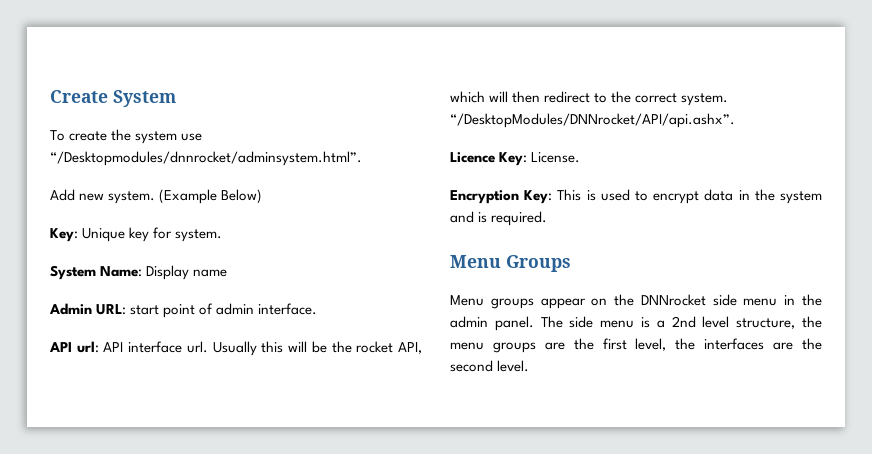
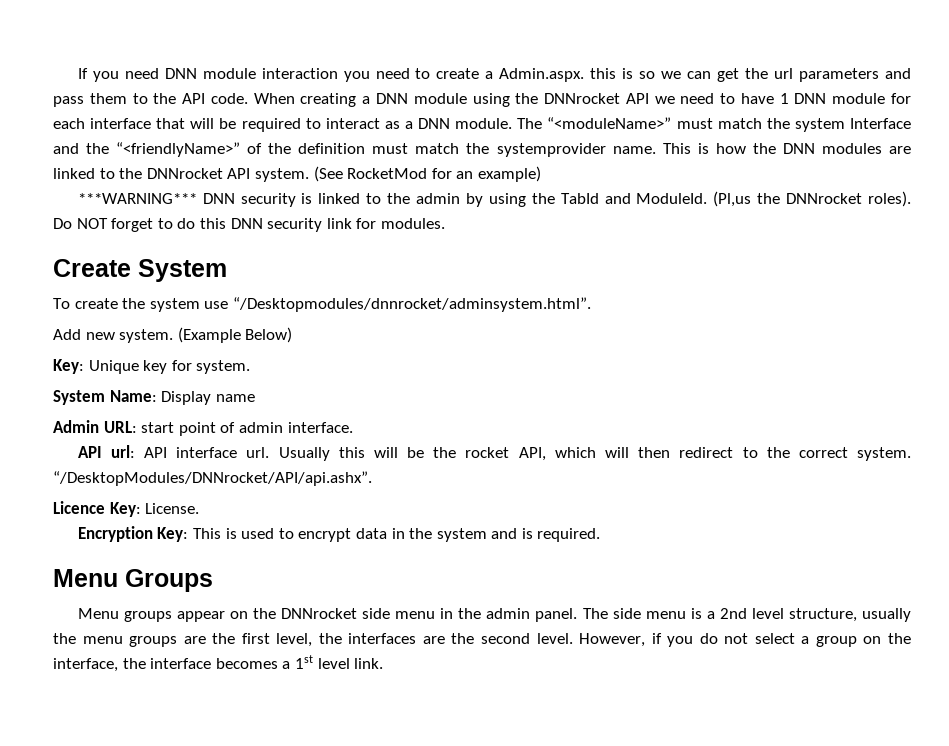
+ If you need DNN module interaction you need to create a Admin.aspx. this is so we can get the url parameters and pass them to the API code. When creating a DNN module using the DNNrocket API we need to have 1 DNN module for each interface that will be required to interact as a DNN module. The “<moduleName>” must match the system Interface and the “<friendlyName>” of the definition must match the systemprovider name. This is how the DNN modules are linked to the DNNrocket API system. (See RocketMod for an example)
+ ***WARNING*** DNN security is linked to the admin by using the TabId and ModuleId. (Pl,us the DNNrocket roles). Do NOT forget to do this DNN security link for modules.
- The side menu is a 2nd level structure, the menu groups are the first level, the interfaces are the second level.
+ The side menu is a 2nd level structure, usually the menu groups are the first level, the interfaces are the second level.
+ However, if you do not select a group on the interface, the interface becomes a 1st level link.

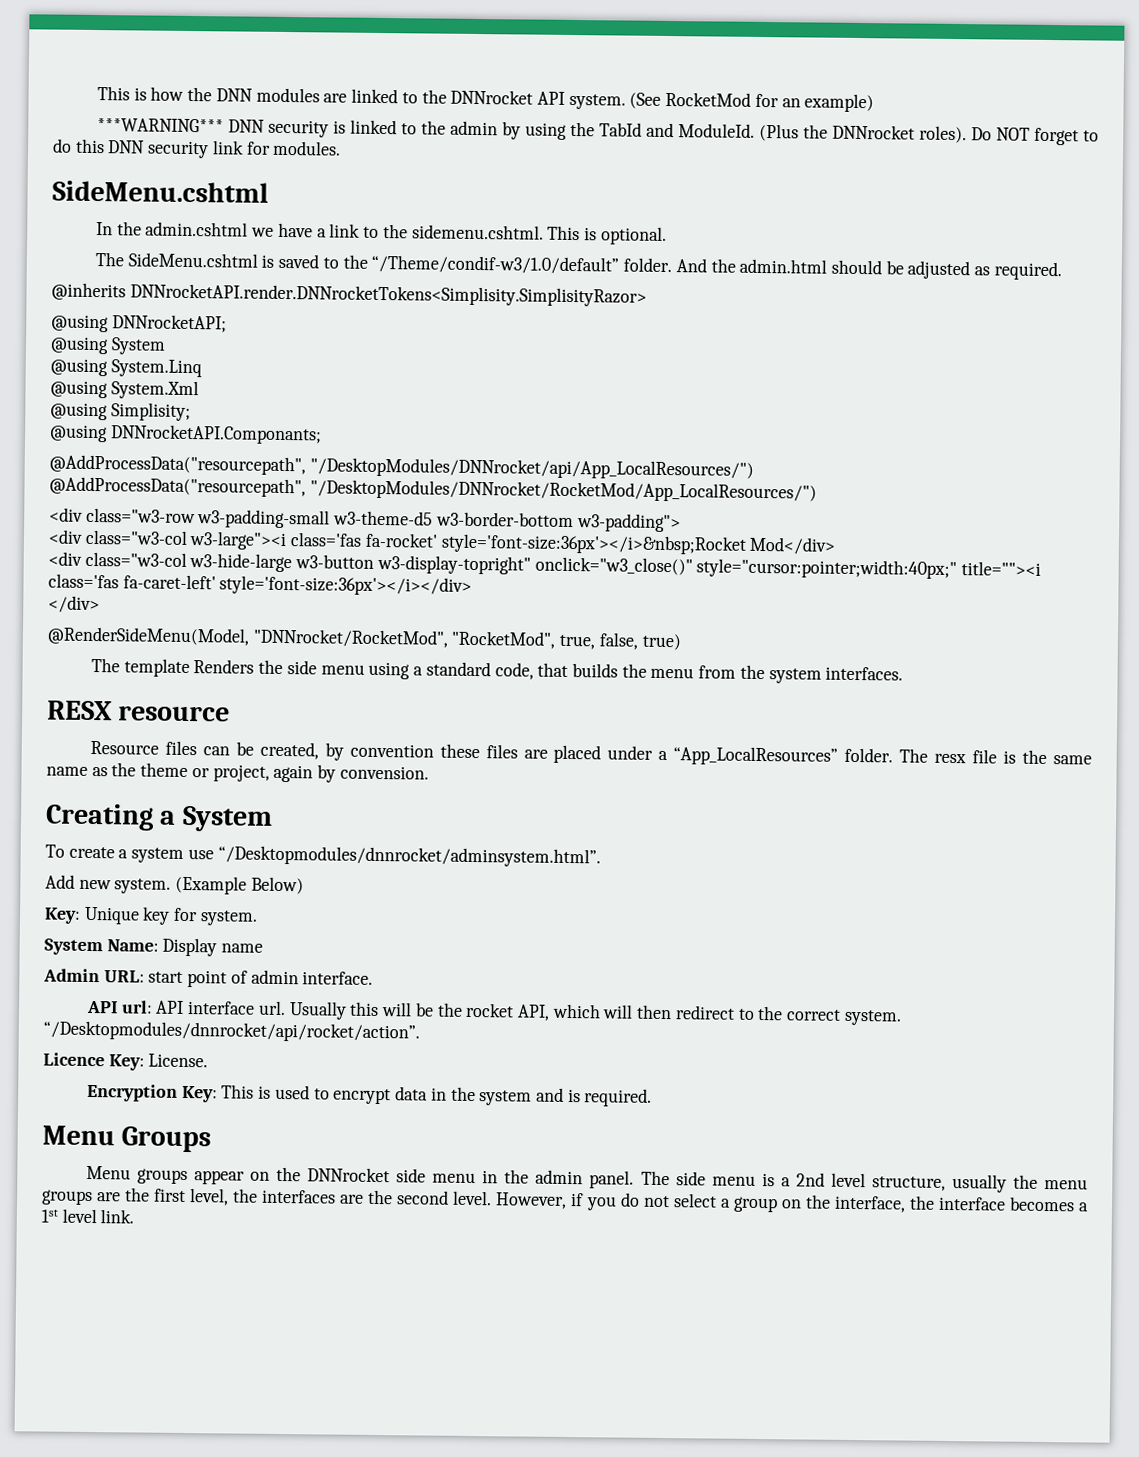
- If you need DNN module interaction you need to create a Admin.aspx. this is so we can get the url parameters and pass them to the API code. When creating a DNN module using the DNNrocket API we need to have 1 DNN module for each interface that will be required to interact as a DNN module. The “<moduleName>” must match the system Interface and the “<friendlyName>” of the definition must match the systemprovider name.
- (Pl,us the DNNrocket roles).
+ (Plus the DNNrocket roles).
  Do NOT forget to do this DNN security link for modules.
- Create System
+ SideMenu.cshtml
+ In the admin.cshtml we have a link to the sidemenu.cshtml. This is optional.
+ The SideMenu.cshtml is saved to the “/Theme/condif-w3/1.0/default” folder. And the admin.html should be adjusted as required.
+ @inherits DNNrocketAPI.render.DNNrocketTokens<Simplisity.SimplisityRazor>
+ @using DNNrocketAPI;
+ @using System
+ @using System.Linq
+ @using System.Xml
+ @using Simplisity;
+ @using DNNrocketAPI.Componants;
+ @AddProcessData("resourcepath", "/DesktopModules/DNNrocket/api/App_LocalResources/")
+ @AddProcessData("resourcepath", "/DesktopModules/DNNrocket/RocketMod/App_LocalResources/")
+ <div class="w3-row w3-padding-small w3-theme-d5 w3-border-bottom w3-padding">
+ <div class="w3-col w3-large"><i class='fas fa-rocket' style='font-size:36px'></i>&nbsp;Rocket Mod</div>
+ <div class="w3-col w3-hide-large w3-button w3-display-topright" onclick="w3_close()" style="cursor:pointer;width:40px;" title=""><i class='fas fa-caret-left' style='font-size:36px'></i></div>
+ </div>
+ @RenderSideMenu(Model, "DNNrocket/RocketMod", "RocketMod", true, false, true)
+ The template Renders the side menu using a standard code, that builds the menu from the system interfaces.
+ RESX resource
+ Resource files can be created, by convention these files are placed under a “App_LocalResources” folder. The resx file is the same name as the theme or project, again by convension.
+ Creating a System
- To create the system use “/Desktopmodules/dnnrocket/adminsystem.html”.
+ To create a system use “/Desktopmodules/dnnrocket/adminsystem.html”.
- “/DesktopModules/DNNrocket/API/api.ashx”.
+ “/Desktopmodules/dnnrocket/api/rocket/action”.

